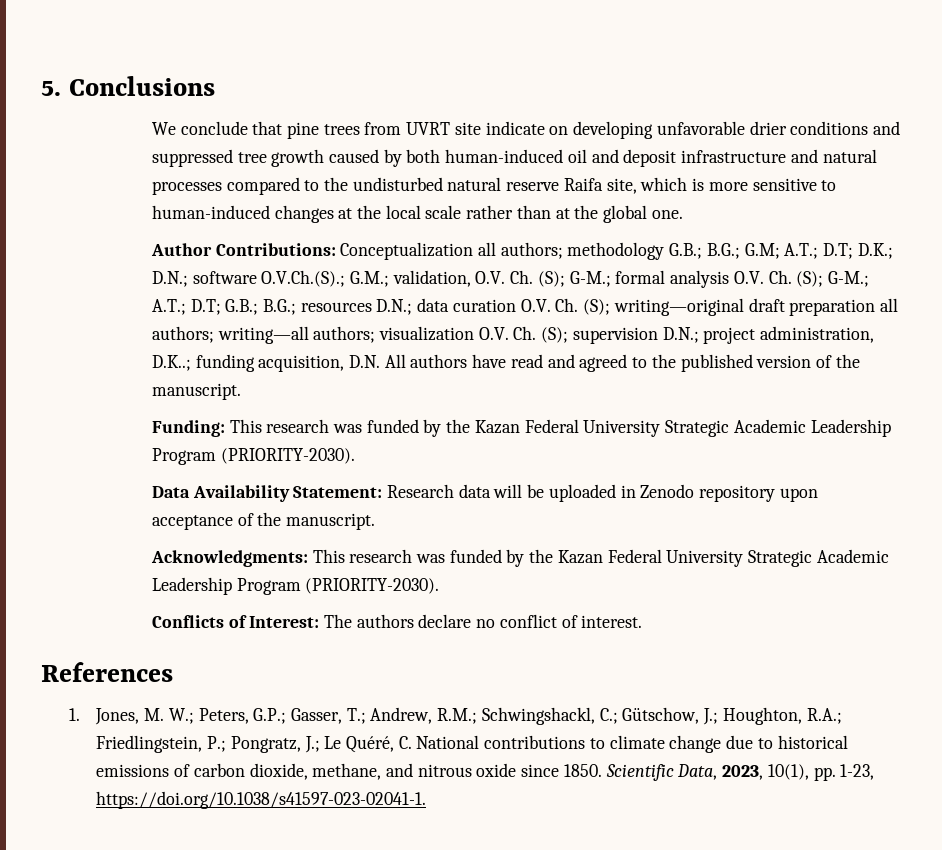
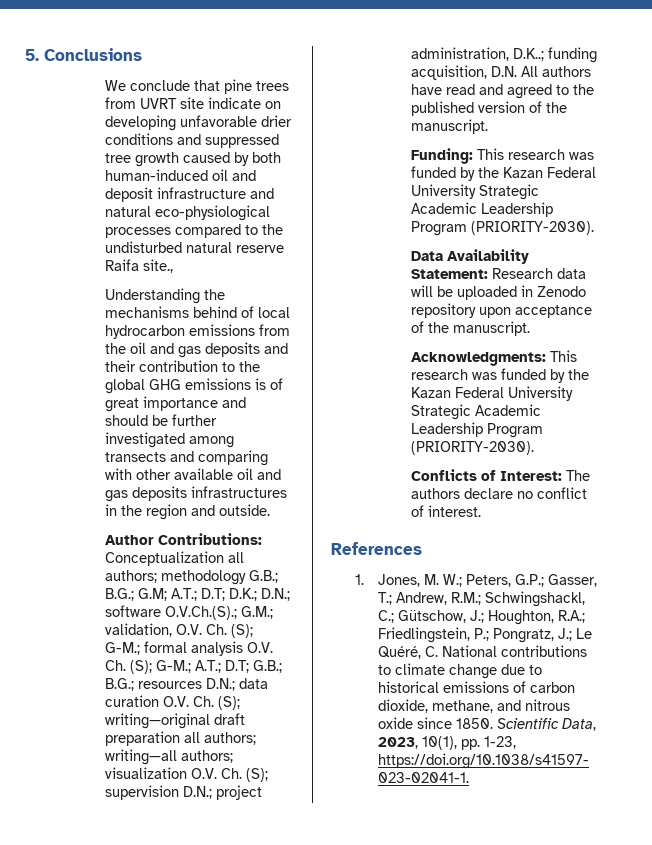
- We conclude that pine trees from UVRT site indicate on developing unfavorable drier conditions and suppressed tree growth caused by both human-induced oil and deposit infrastructure and natural processes compared to the undisturbed natural reserve Raifa site, which is more sensitive to human-induced changes at the local scale rather than at the global one.
+ We conclude that pine trees from UVRT site indicate on developing unfavorable drier conditions and suppressed tree growth caused by both human-induced oil and deposit infrastructure and natural eco-physiological processes compared to the undisturbed natural reserve Raifa site.,
+ Understanding the mechanisms behind of local hydrocarbon emissions from the oil and gas deposits and their contribution to the global GHG emissions is of great importance and should be further investigated among transects and comparing with other available oil and gas deposits infrastructures in the region and outside.

